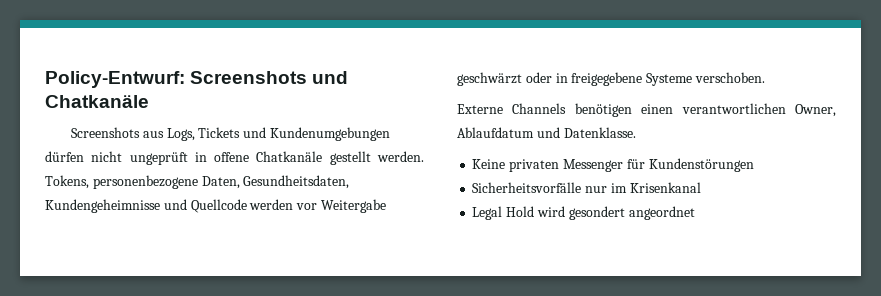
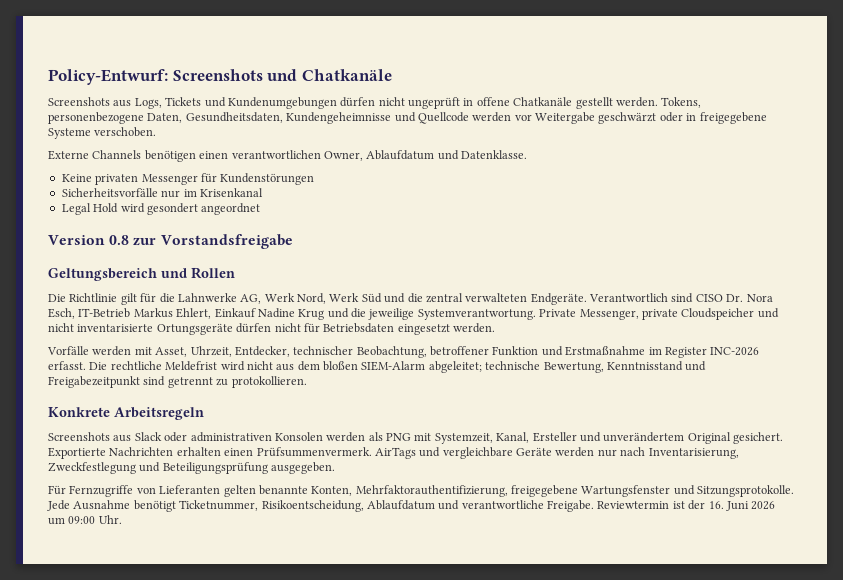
+ Version 0.8 zur Vorstandsfreigabe
+ Geltungsbereich und Rollen
+ Die Richtlinie gilt für die Lahnwerke AG, Werk Nord, Werk Süd und die zentral verwalteten Endgeräte. Verantwortlich sind CISO Dr. Nora Esch, IT-Betrieb Markus Ehlert, Einkauf Nadine Krug und die jeweilige Systemverantwortung. Private Messenger, private Cloudspeicher und nicht inventarisierte Ortungsgeräte dürfen nicht für Betriebsdaten eingesetzt werden.
+ Vorfälle werden mit Asset, Uhrzeit, Entdecker, technischer Beobachtung, betroffener Funktion und Erstmaßnahme im Register INC-2026 erfasst. Die rechtliche Meldefrist wird nicht aus dem bloßen SIEM-Alarm abgeleitet; technische Bewertung, Kenntnisstand und Freigabezeitpunkt sind getrennt zu protokollieren.
+ Konkrete Arbeitsregeln
+ Screenshots aus Slack oder administrativen Konsolen werden als PNG mit Systemzeit, Kanal, Ersteller und unverändertem Original gesichert. Exportierte Nachrichten erhalten einen Prüfsummenvermerk. AirTags und vergleichbare Geräte werden nur nach Inventarisierung, Zweckfestlegung und Beteiligungsprüfung ausgegeben.
+ Für Fernzugriffe von Lieferanten gelten benannte Konten, Mehrfaktorauthentifizierung, freigegebene Wartungsfenster und Sitzungsprotokolle. Jede Ausnahme benötigt Ticketnummer, Risikoentscheidung, Ablaufdatum und verantwortliche Freigabe. Reviewtermin ist der 16. Juni 2026 um 09:00 Uhr.

